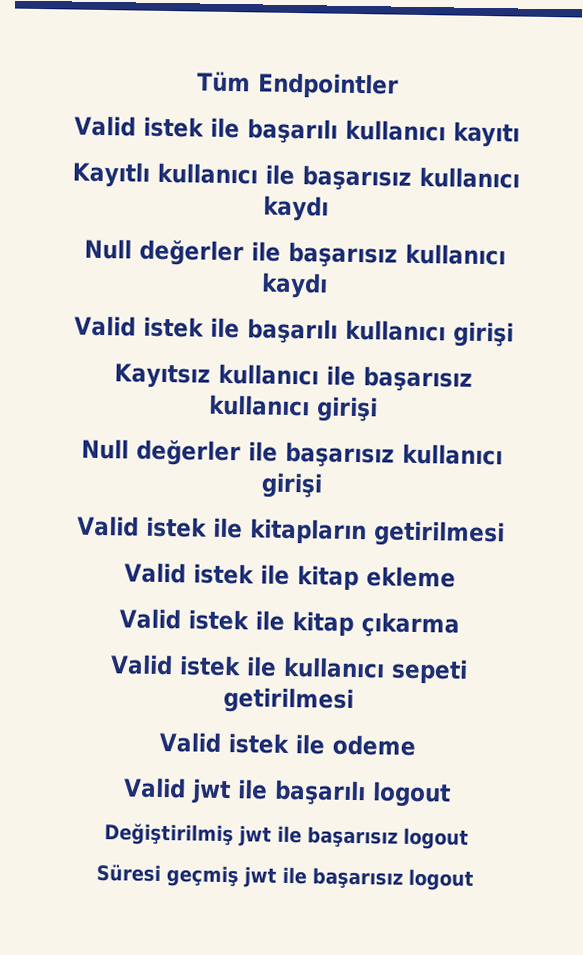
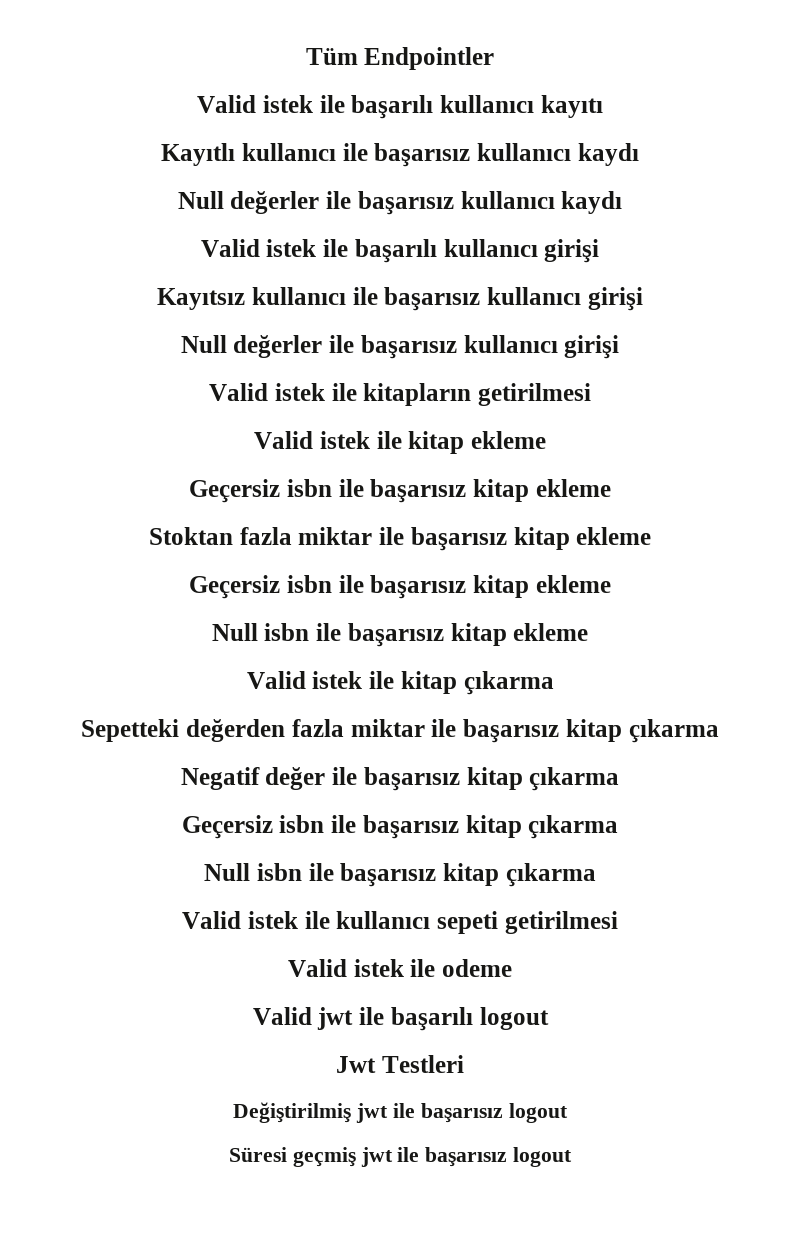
  Valid istek ile kitap ekleme
+ Geçersiz isbn ile başarısız kitap ekleme
+ Stoktan fazla miktar ile başarısız kitap ekleme
+ Geçersiz isbn ile başarısız kitap ekleme
+ Null isbn ile başarısız kitap ekleme
+ Sepetteki değerden fazla miktar ile başarısız kitap çıkarma
+ Negatif değer ile başarısız kitap çıkarma
+ Geçersiz isbn ile başarısız kitap çıkarma
+ Null isbn ile başarısız kitap çıkarma
+ Jwt Testleri

